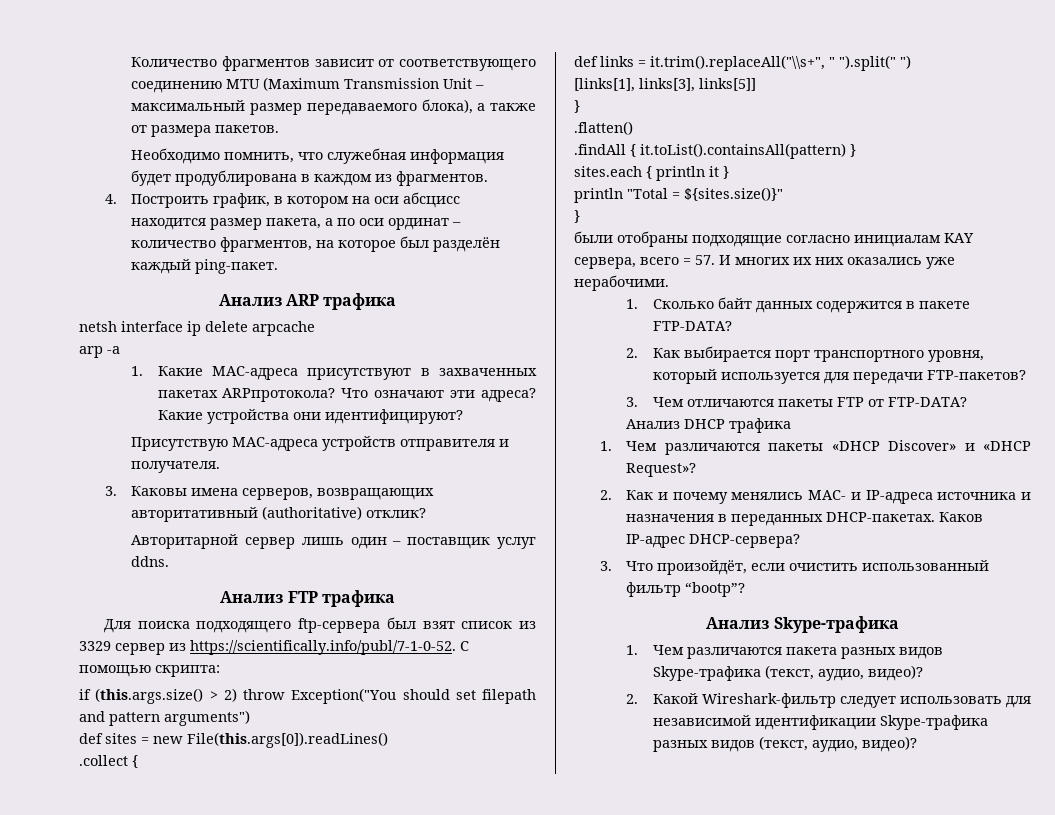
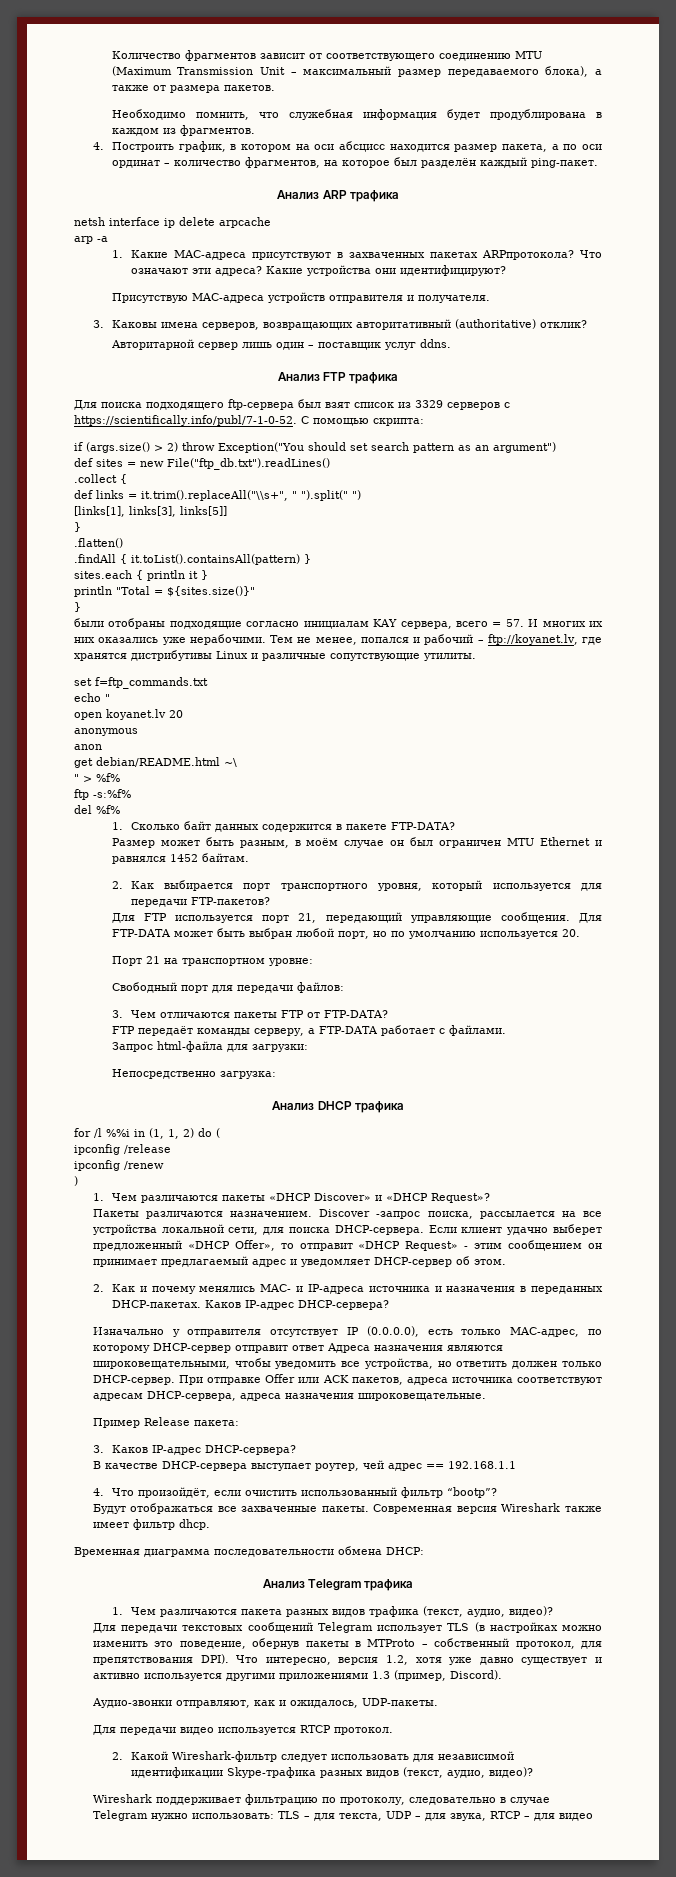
- Для поиска подходящего ftp-сервера был взят список из 3329 сервер из https://scientifically.info/publ/7-1-0-52. С помощью скрипта:
+ Для поиска подходящего ftp-сервера был взят список из 3329 серверов с https://scientifically.info/publ/7-1-0-52. С помощью скрипта:
- if (this.args.size() > 2) throw Exception("You should set filepath and pattern arguments")
+ if (args.size() > 2) throw Exception("You should set search pattern as an argument")
- def sites = new File(this.args[0]).readLines()
+ def sites = new File("ftp_db.txt").readLines()
+ Тем не менее, попался и рабочий – ftp://koyanet.lv, где хранятся дистрибутивы Linux и различные сопутствующие утилиты.
+ set f=ftp_commands.txt
+ echo "
+ open koyanet.lv 20
+ anonymous
+ anon
+ get debian/README.html ~\
+ " > %f%
+ ftp -s:%f%
+ del %f%
+ Размер может быть разным, в моём случае он был ограничен MTU Ethernet и равнялся 1452 байтам.
+ Для FTP используется порт 21, передающий управляющие сообщения. Для FTP-DATA может быть выбран любой порт, но по умолчанию используется 20.
+ Порт 21 на транспортном уровне:
+ Свободный порт для передачи файлов:
+ FTP передаёт команды серверу, а FTP-DATA работает с файлами.
+ Запрос html-файла для загрузки:
+ Непосредственно загрузка:
  Анализ DHCP трафика
+ for /l %%i in (1, 1, 2) do (
+ ipconfig /release
+ ipconfig /renew
+ )
+ Пакеты различаются назначением. Discover -запрос поиска, рассылается на все устройства локальной сети, для поиска DHCP-сервера. Если клиент удачно выберет предложенный «DHCP Offer», то отправит «DHCP Request» - этим сообщением он принимает предлагаемый адрес и уведомляет DHCP-сервер об этом.
- 3. Что произойдёт, если очистить использованный фильтр “bootp”?
+ Изначально у отправителя отсутствует IP (0.0.0.0), есть только MAC-адрес, по которому DHCP-сервер отправит ответ Адреса назначения являются широковещательными, чтобы уведомить все устройства, но ответить должен только DHCP-сервер. При отправке Offer или ACK пакетов, адреса источника соответствуют адресам DHCP-сервера, адреса назначения широковещательные.
+ Пример Release пакета:
+ 3. Каков IP-адрес DHCP-сервера?
+ В качестве DHCP-сервера выступает роутер, чей адрес == 192.168.1.1
+ 4. Что произойдёт, если очистить использованный фильтр “bootp”?
- Анализ Skype-трафика
+ Будут отображаться все захваченные пакеты. Современная версия Wireshark также имеет фильтр dhcp.
+ Временная диаграмма последовательности обмена DHCP:
+ Анализ Telegram трафика
- 1. Чем различаются пакета разных видов Skype-трафика (текст, аудио, видео)?
+ 1. Чем различаются пакета разных видов трафика (текст, аудио, видео)?
+ Для передачи текстовых сообщений Telegram использует TLS (в настройках можно изменить это поведение, обернув пакеты в MTProto – собственный протокол, для препятствования DPI). Что интересно, версия 1.2, хотя уже давно существует и активно используется другими приложениями 1.3 (пример, Discord).
+ Аудио-звонки отправляют, как и ожидалось, UDP-пакеты.
+ Для передачи видео используется RTCP протокол.
+ Wireshark поддерживает фильтрацию по протоколу, следовательно в случае Telegram нужно использовать: TLS – для текста, UDP – для звука, RTCP – для видео

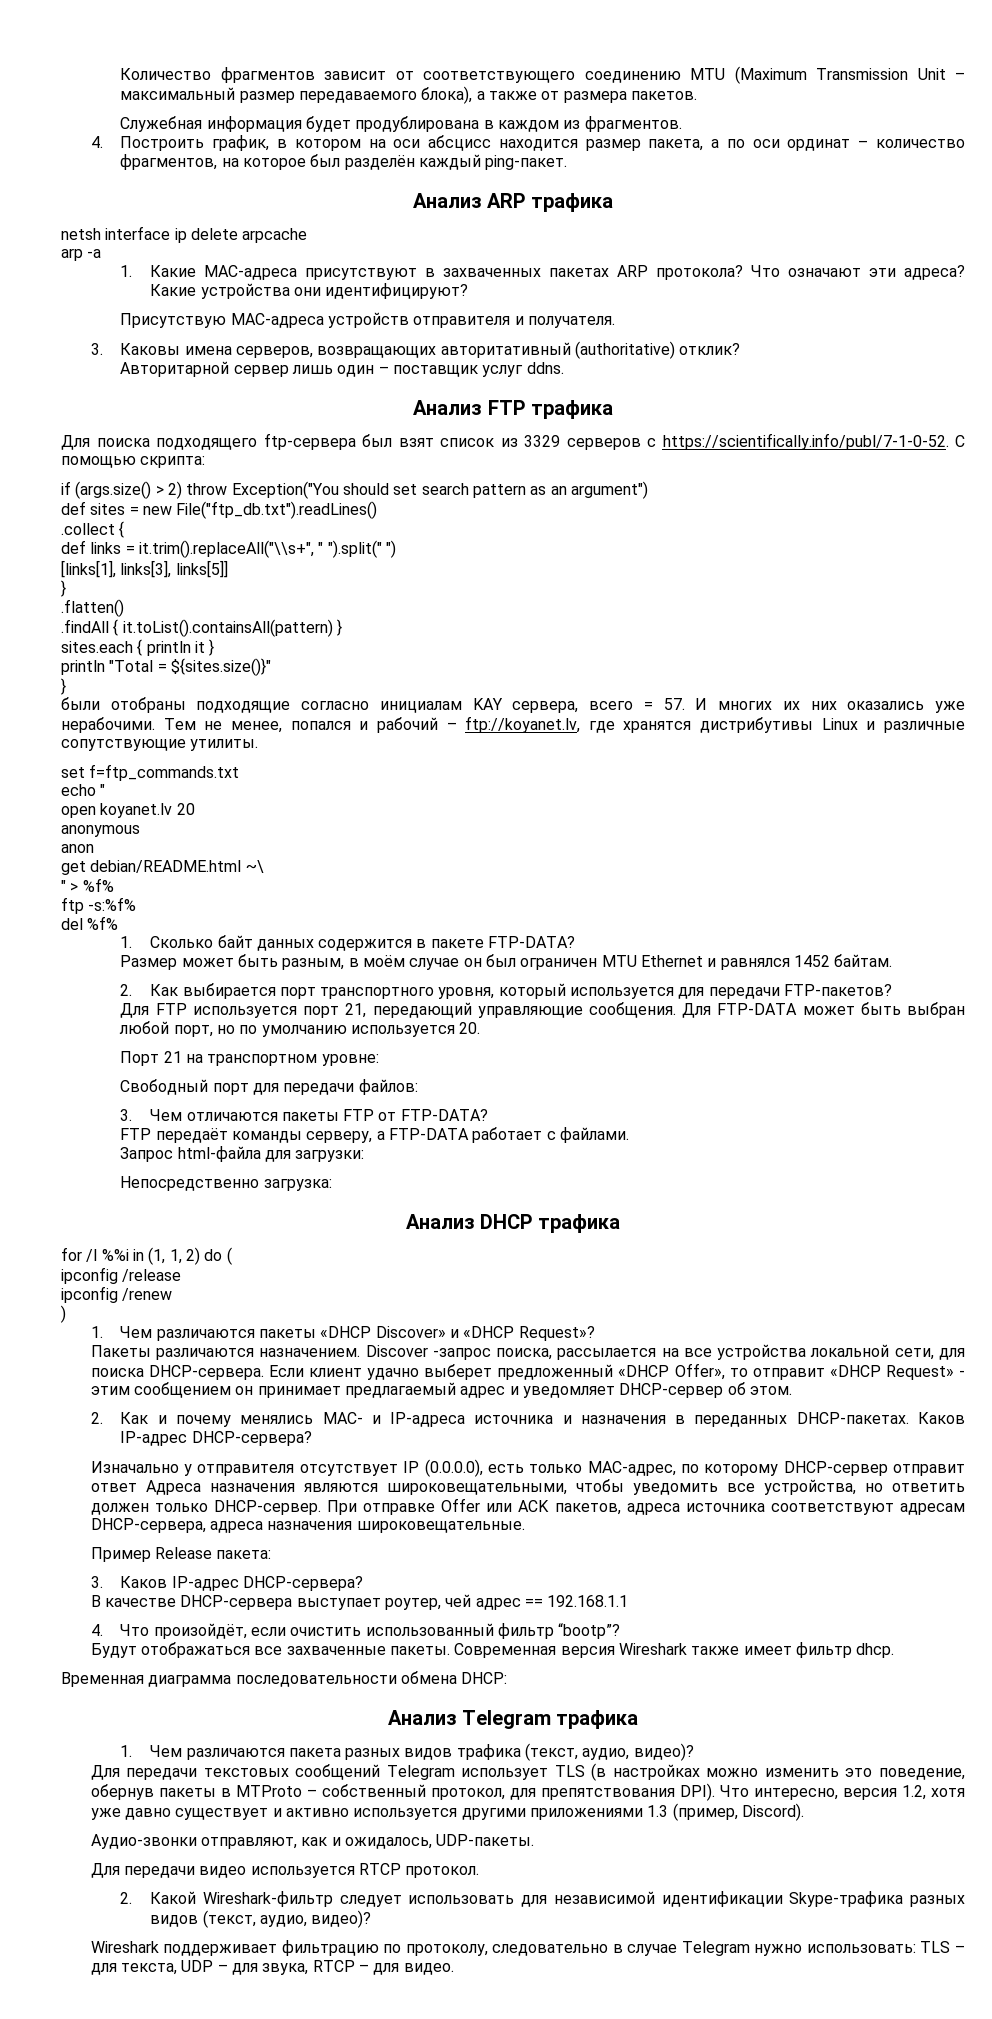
- Необходимо помнить, что служебная информация будет продублирована в каждом из фрагментов.
+ Служебная информация будет продублирована в каждом из фрагментов.
- 1. Какие МАС-адреса присутствуют в захваченных пакетах ARPпротокола?
+ 1. Какие МАС-адреса присутствуют в захваченных пакетах ARP протокола?
- Wireshark поддерживает фильтрацию по протоколу, следовательно в случае Telegram нужно использовать: TLS – для текста, UDP – для звука, RTCP – для видео
+ Wireshark поддерживает фильтрацию по протоколу, следовательно в случае Telegram нужно использовать: TLS – для текста, UDP – для звука, RTCP – для видео.

